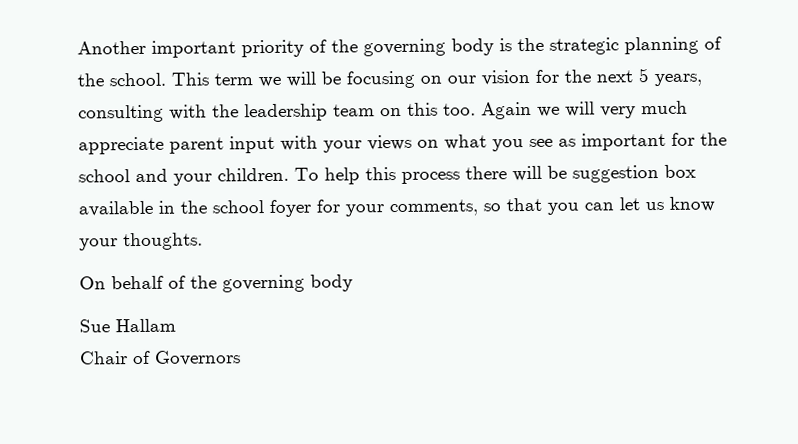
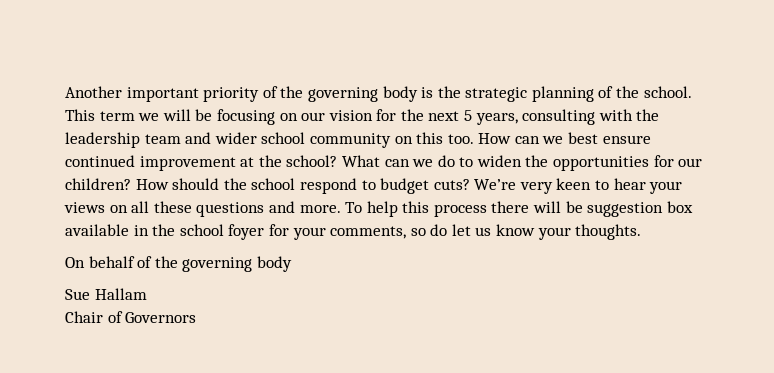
- This term we will be focusing on our vision for the next 5 years, consulting with the leadership team on this too. Again we will very much appreciate parent input with your views on what you see as important for the school and your children.
+ This term we will be focusing on our vision for the next 5 years, consulting with the leadership team and wider school community on this too. How can we best ensure continued improvement at the school? What can we do to widen the opportunities for our children? How should the school respond to budget cuts? We’re very keen to hear your views on all these questions and more.
- To help this process there will be suggestion box available in the school foyer for your comments, so that you can let us know your thoughts.
+ To help this process there will be suggestion box available in the school foyer for your comments, so do let us know your thoughts.

